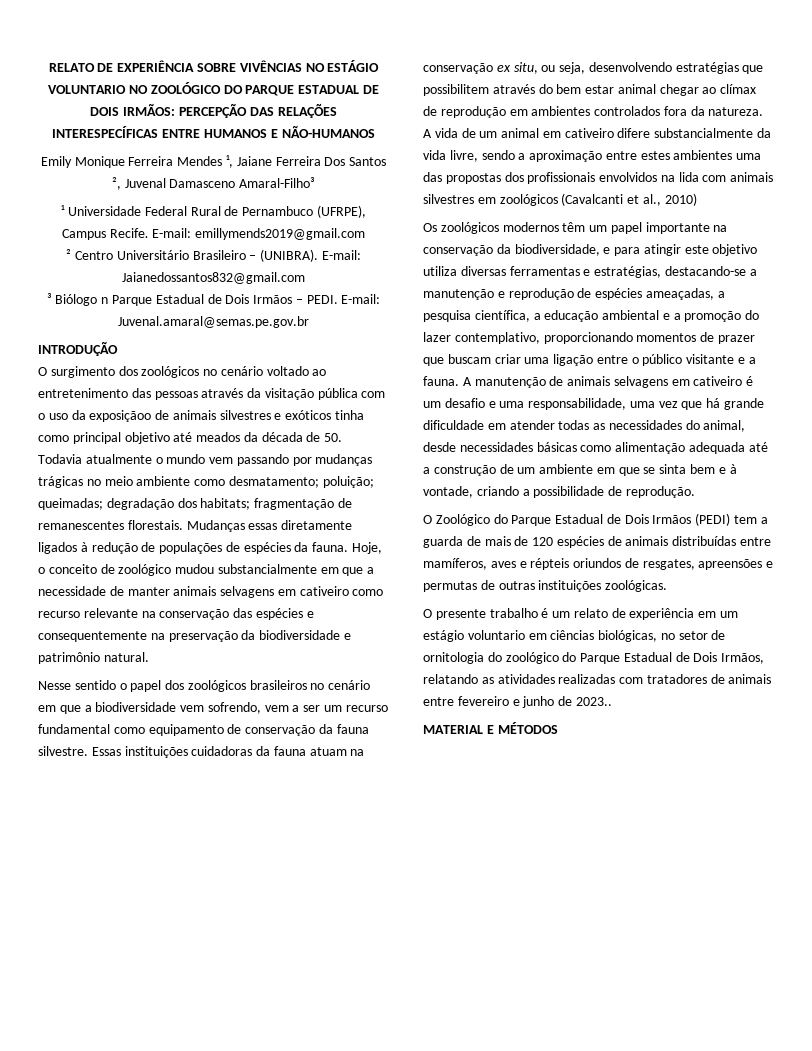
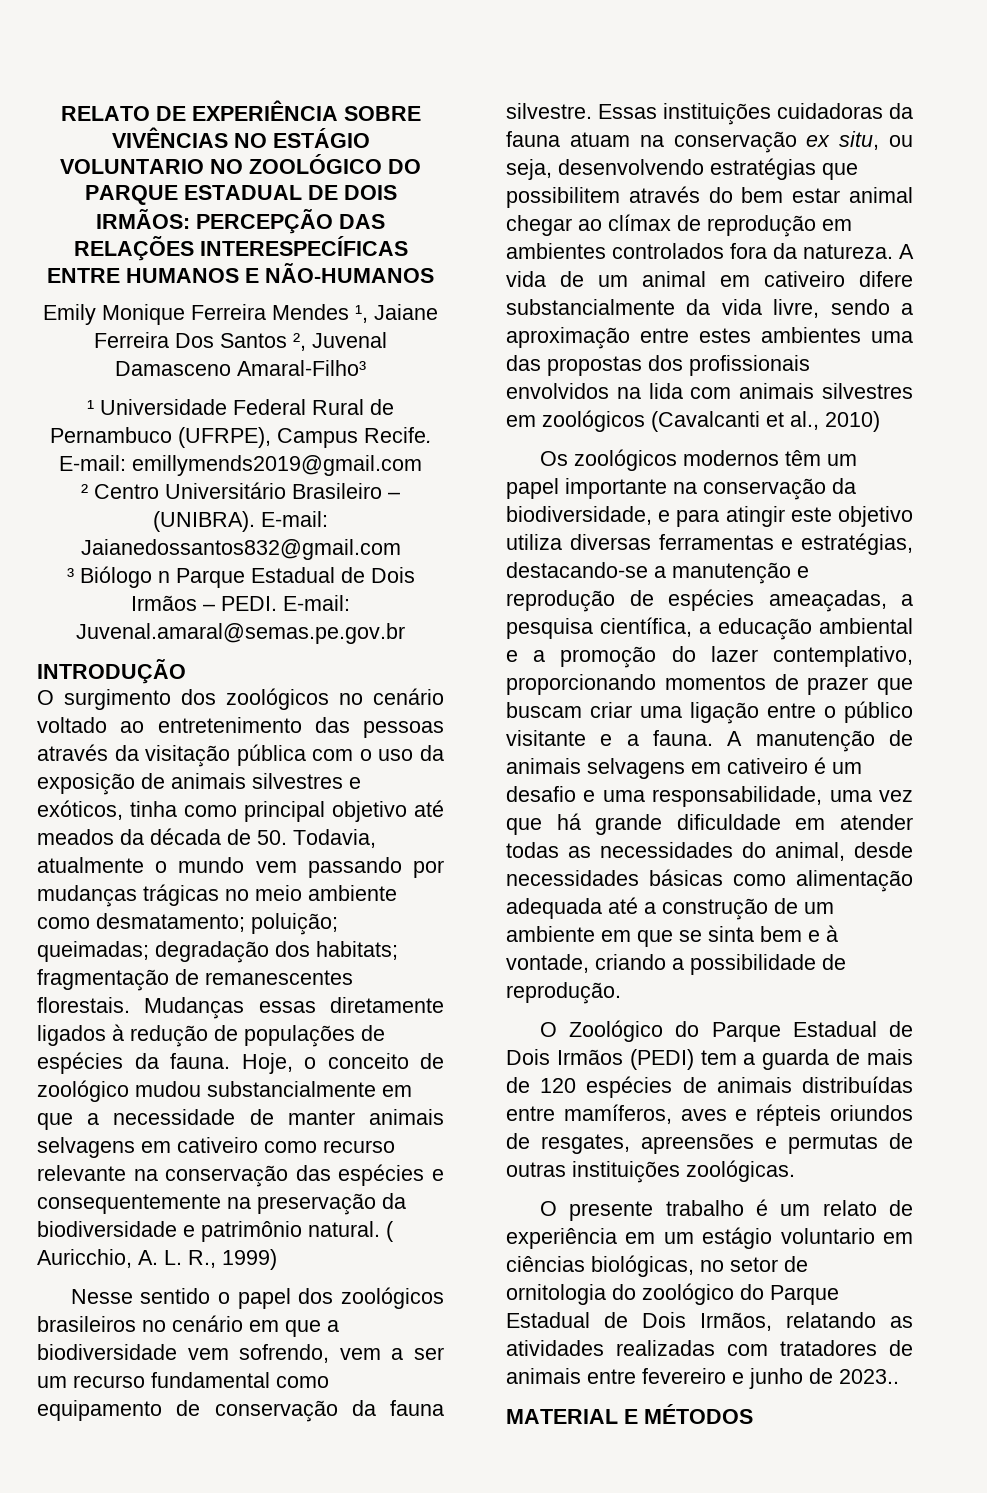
- O surgimento dos zoológicos no cenário voltado ao entretenimento das pessoas através da visitação pública com o uso da exposiçãoo de animais silvestres e exóticos tinha como principal objetivo até meados da década de 50. Todavia atualmente o mundo vem passando por mudanças trágicas no meio ambiente como desmatamento; poluição; queimadas; degradação dos habitats; fragmentação de remanescentes florestais.
+ O surgimento dos zoológicos no cenário voltado ao entretenimento das pessoas através da visitação pública com o uso da exposição de animais silvestres e exóticos, tinha como principal objetivo até meados da década de 50. Todavia, atualmente o mundo vem passando por mudanças trágicas no meio ambiente como desmatamento; poluição; queimadas; degradação dos habitats; fragmentação de remanescentes florestais.
+ ( Auricchio, A. L. R., 1999)

